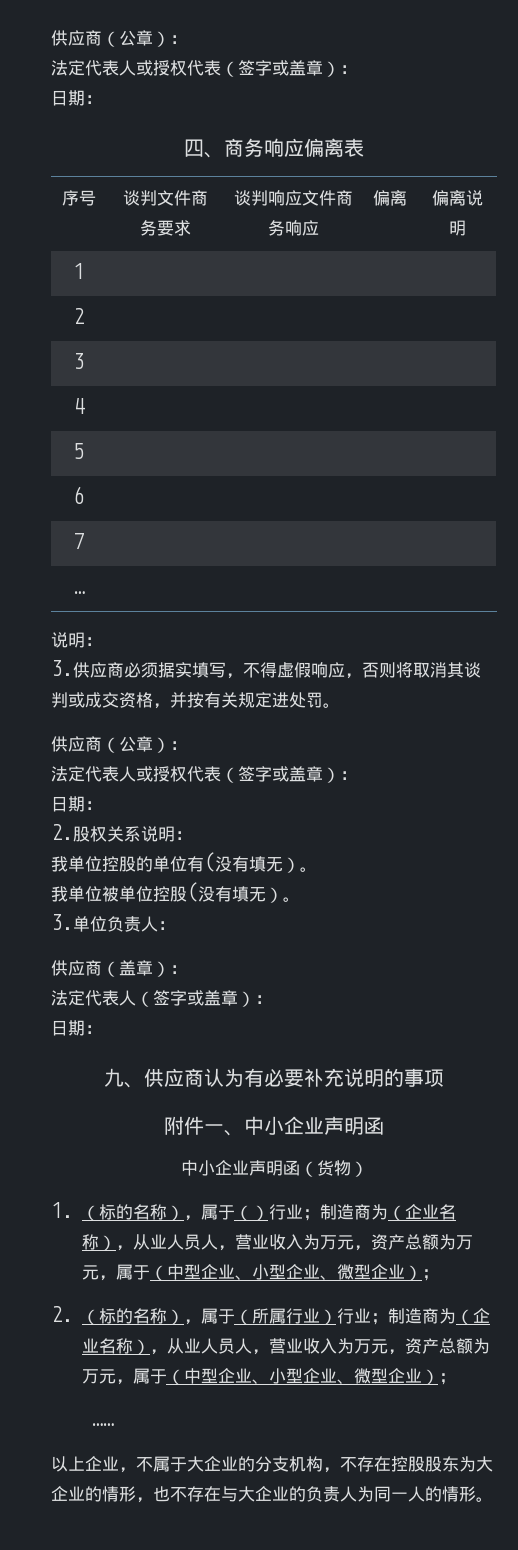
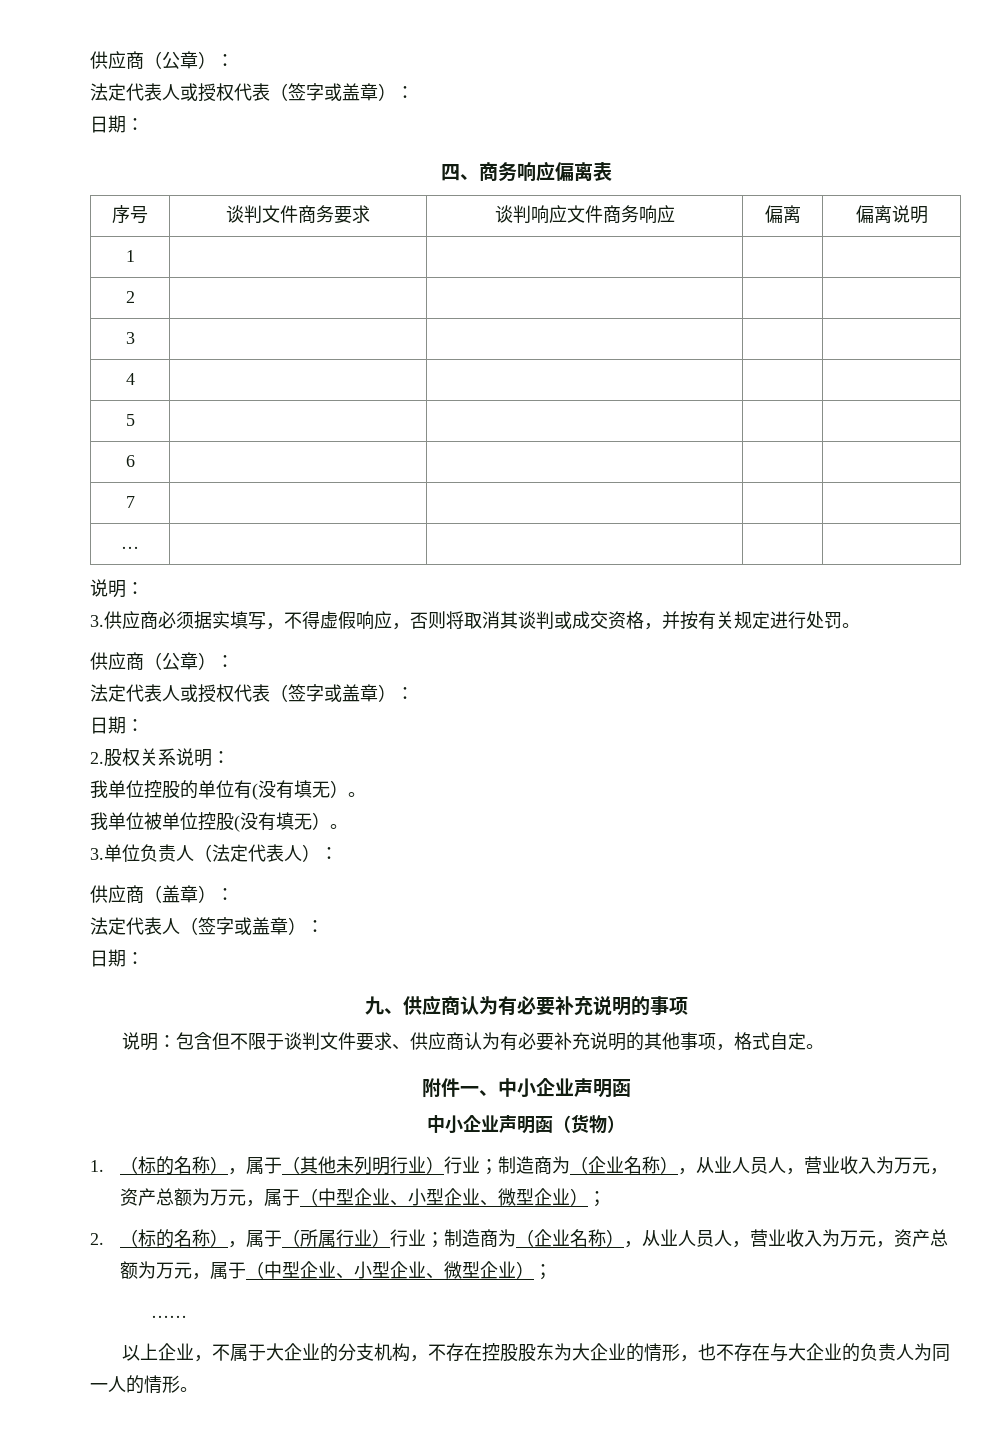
- 3.供应商必须据实填写，不得虚假响应，否则将取消其谈判或成交资格，并按有关规定进处罚。
+ 3.供应商必须据实填写，不得虚假响应，否则将取消其谈判或成交资格，并按有关规定进行处罚。
- 3.单位负责人：
+ 3.单位负责人（法定代表人）：
+ 说明：包含但不限于谈判文件要求、供应商认为有必要补充说明的其他事项，格式自定。
- 1.（标的名称），属于（）行业；制造商为（企业名称），从业人员人，营业收入为万元，资产总额为万元，属于（中型企业、小型企业、微型企业）；
+ 1.（标的名称），属于（其他未列明行业）行业；制造商为（企业名称），从业人员人，营业收入为万元，资产总额为万元，属于（中型企业、小型企业、微型企业）；

